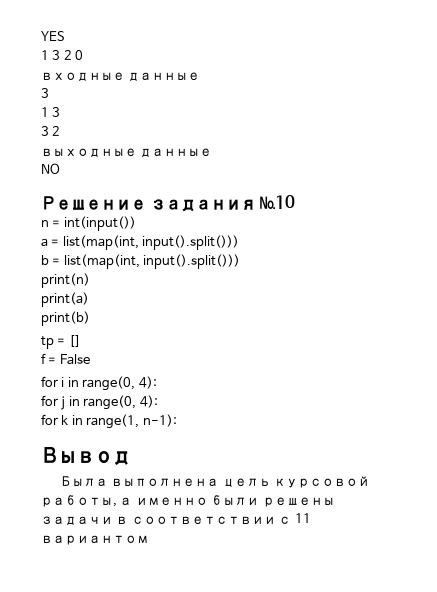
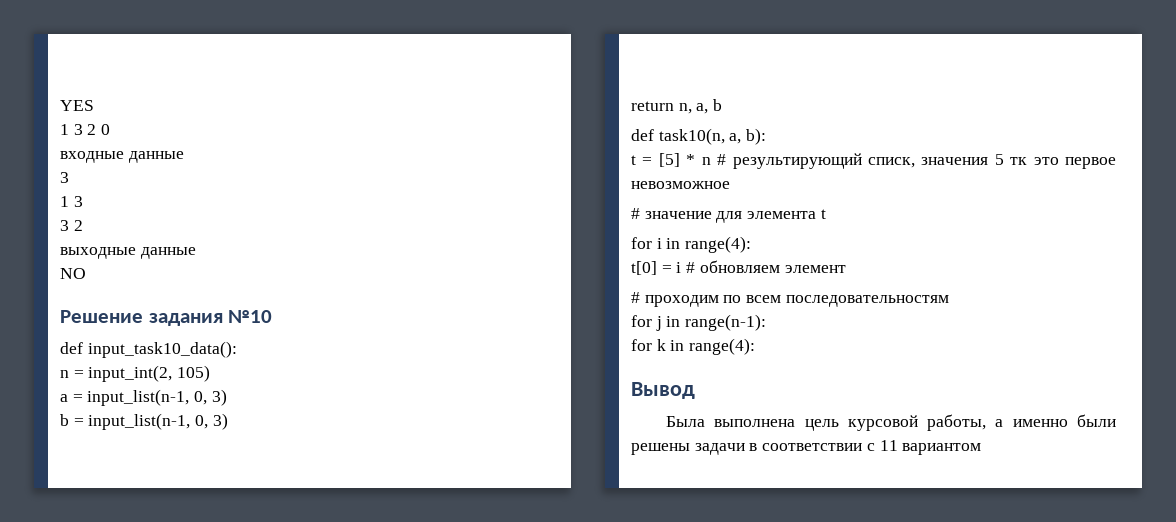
+ def input_task10_data():
- n = int(input())
+ n = input_int(2, 105)
- a = list(map(int, input().split()))
+ a = input_list(n-1, 0, 3)
- b = list(map(int, input().split()))
- print(n)
- print(a)
- print(b)
- tp = []
- f = False
- for i in range(0, 4):
+ b = input_list(n-1, 0, 3)
+ return n, a, b
+ def task10(n, a, b):
+ t = [5] * n # результирующий списк, значения 5 тк это первое невозможное
+ # значение для элемента t
+ for i in range(4):
+ t[0] = i # обновляем элемент
+ # проходим по всем последовательностям
- for j in range(0, 4):
+ for j in range(n-1):
- for k in range(1, n-1):
+ for k in range(4):

